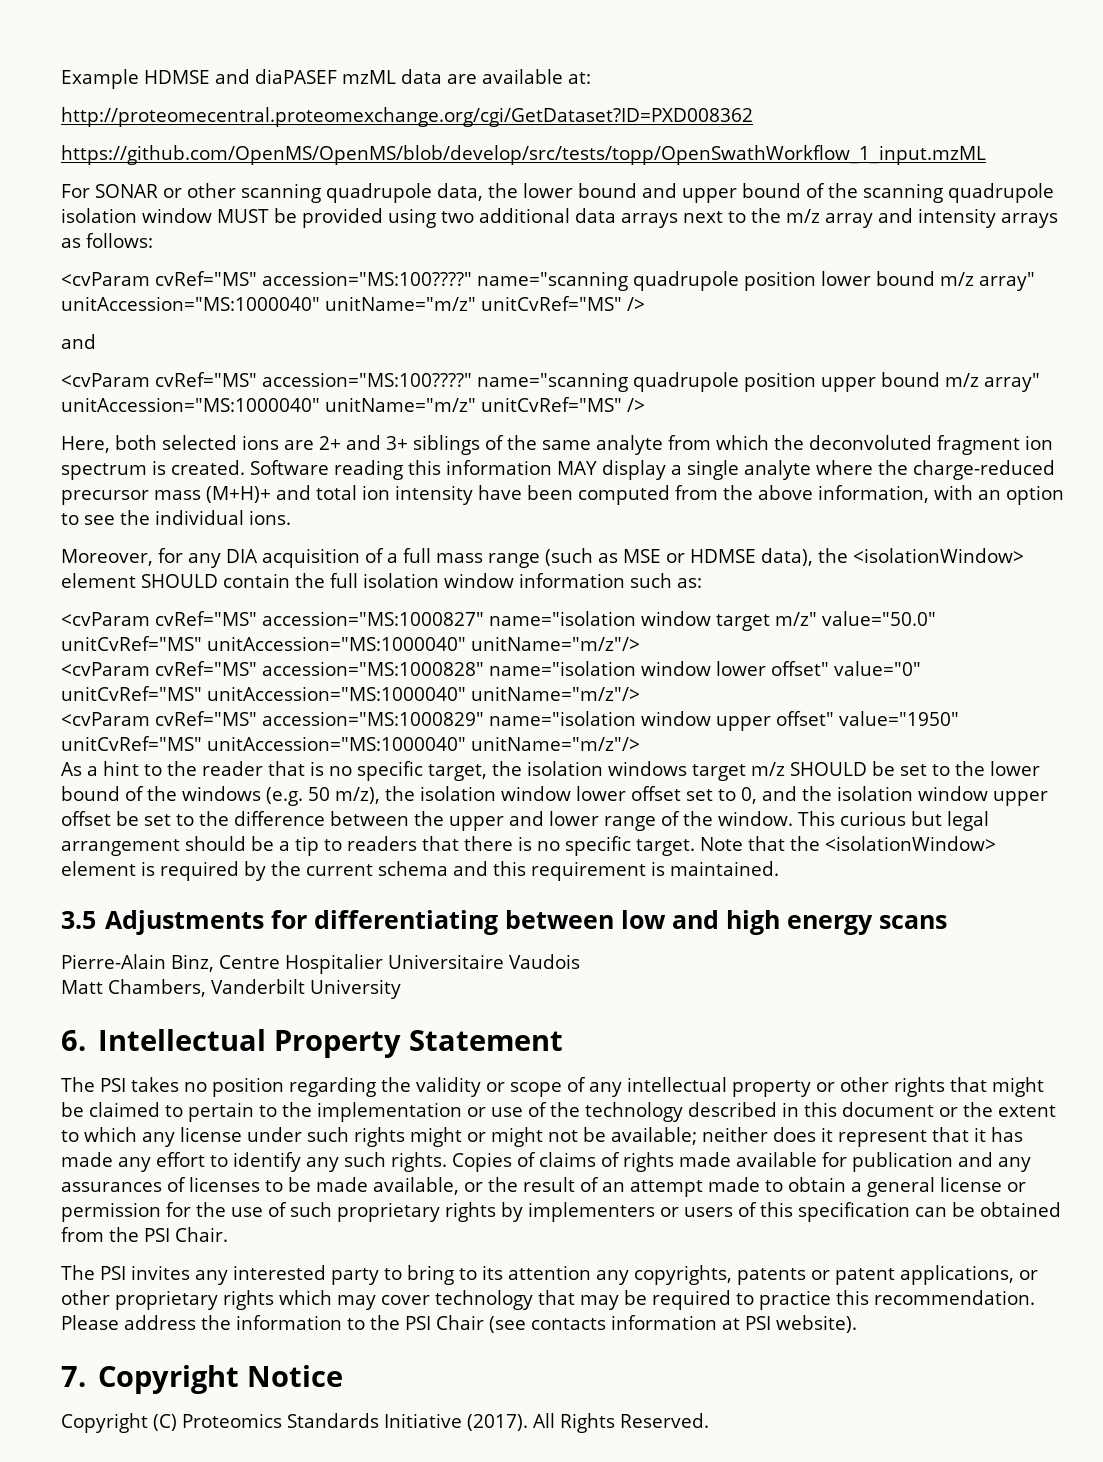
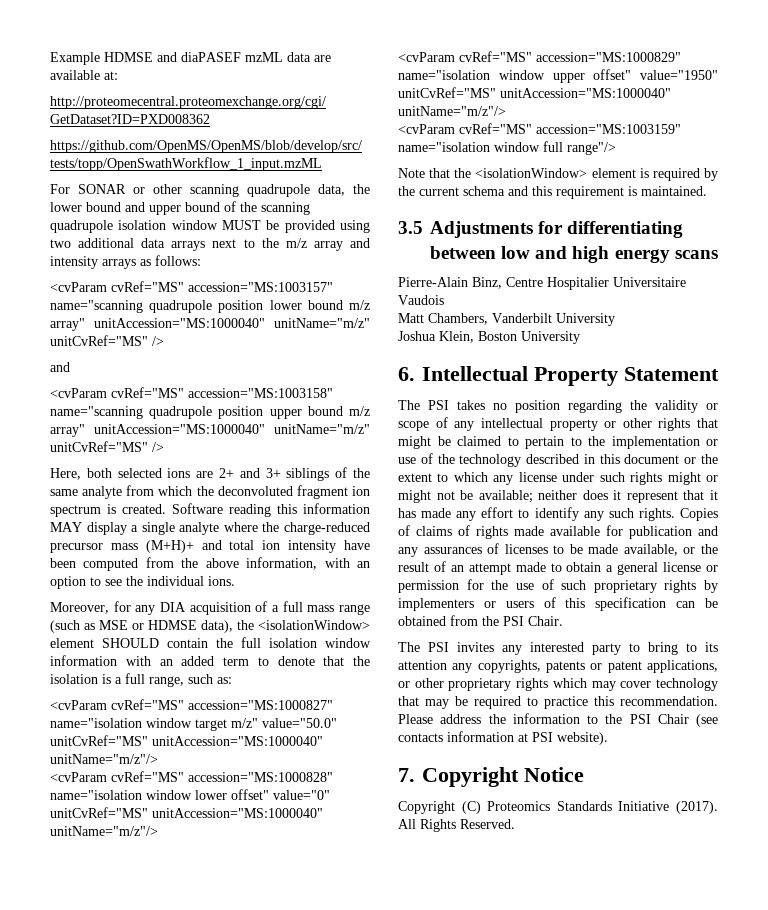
- <cvParam cvRef="MS" accession="MS:100????" name="scanning quadrupole position lower bound m/z array" unitAccession="MS:1000040" unitName="m/z" unitCvRef="MS" />
+ <cvParam cvRef="MS" accession="MS:1003157" name="scanning quadrupole position lower bound m/z array" unitAccession="MS:1000040" unitName="m/z" unitCvRef="MS" />
- <cvParam cvRef="MS" accession="MS:100????" name="scanning quadrupole position upper bound m/z array" unitAccession="MS:1000040" unitName="m/z" unitCvRef="MS" />
+ <cvParam cvRef="MS" accession="MS:1003158" name="scanning quadrupole position upper bound m/z array" unitAccession="MS:1000040" unitName="m/z" unitCvRef="MS" />
- Moreover, for any DIA acquisition of a full mass range (such as MSE or HDMSE data), the <isolationWindow> element SHOULD contain the full isolation window information such as:
+ Moreover, for any DIA acquisition of a full mass range (such as MSE or HDMSE data), the <isolationWindow> element SHOULD contain the full isolation window information with an added term to denote that the isolation is a full range, such as:
- As a hint to the reader that is no specific target, the isolation windows target m/z SHOULD be set to the lower bound of the windows (e.g. 50 m/z), the isolation window lower offset set to 0, and the isolation window upper offset be set to the difference between the upper and lower range of the window. This curious but legal arrangement should be a tip to readers that there is no specific target. Note that the <isolationWindow> element is required by the current schema and this requirement is maintained.
+ <cvParam cvRef="MS" accession="MS:1003159" name="isolation window full range"/>
+ Note that the <isolationWindow> element is required by the current schema and this requirement is maintained.
+ Joshua Klein, Boston University

